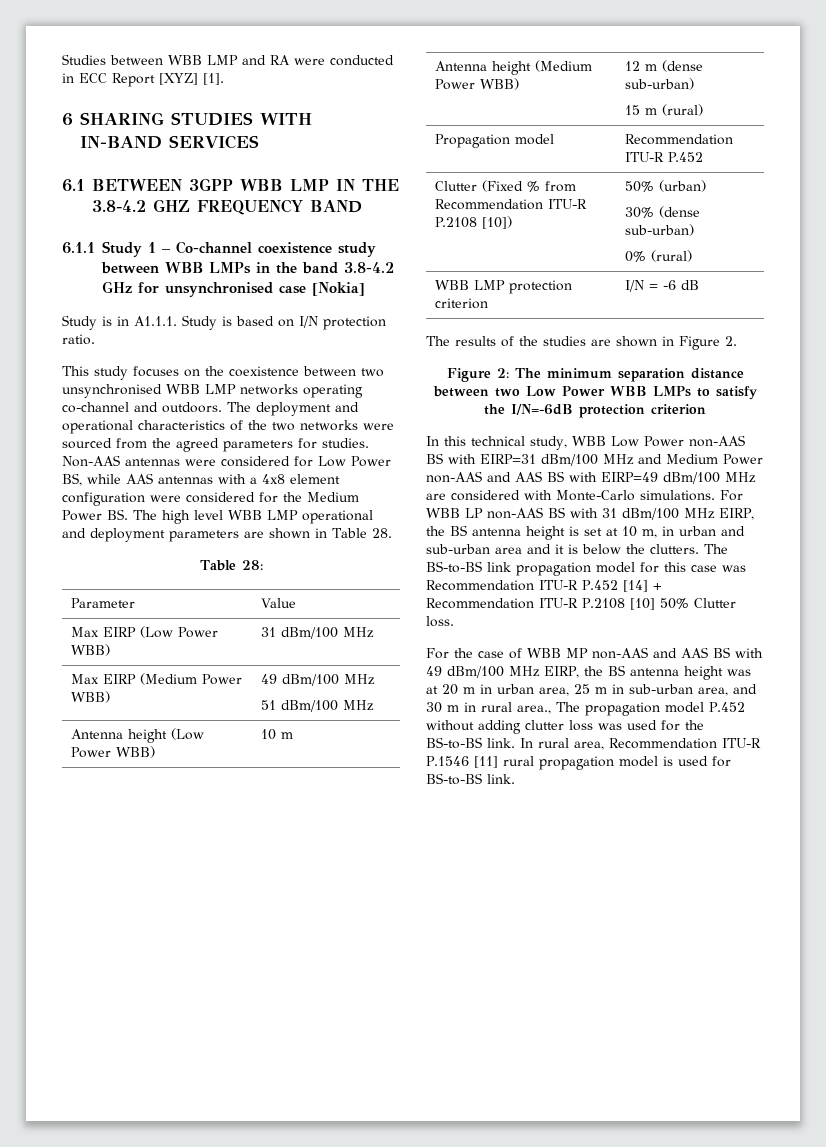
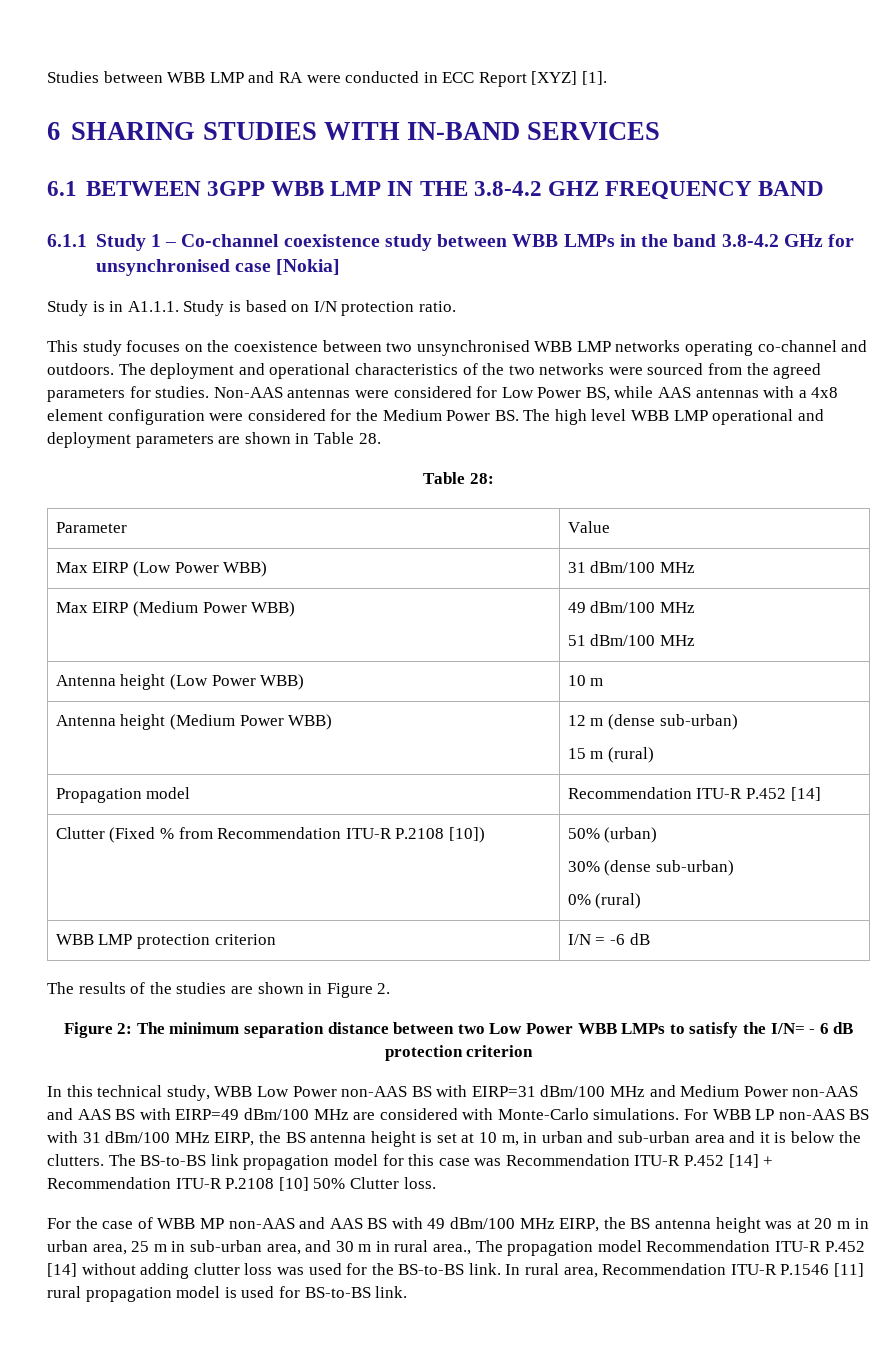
- Propagation model | Recommendation ITU-R P.452
+ Propagation model | Recommendation ITU-R P.452 [14]
- Figure 2: The minimum separation distance between two Low Power WBB LMPs to satisfy the I/N=-6dB protection criterion
+ Figure 2: The minimum separation distance between two Low Power WBB LMPs to satisfy the I/N= - 6 dB protection criterion
- For the case of WBB MP non-AAS and AAS BS with 49 dBm/100 MHz EIRP, the BS antenna height was at 20 m in urban area, 25 m in sub-urban area, and 30 m in rural area., The propagation model P.452 without adding clutter loss was used for the BS-to-BS link.
+ For the case of WBB MP non-AAS and AAS BS with 49 dBm/100 MHz EIRP, the BS antenna height was at 20 m in urban area, 25 m in sub-urban area, and 30 m in rural area., The propagation model Recommendation ITU-R P.452 [14] without adding clutter loss was used for the BS-to-BS link.

